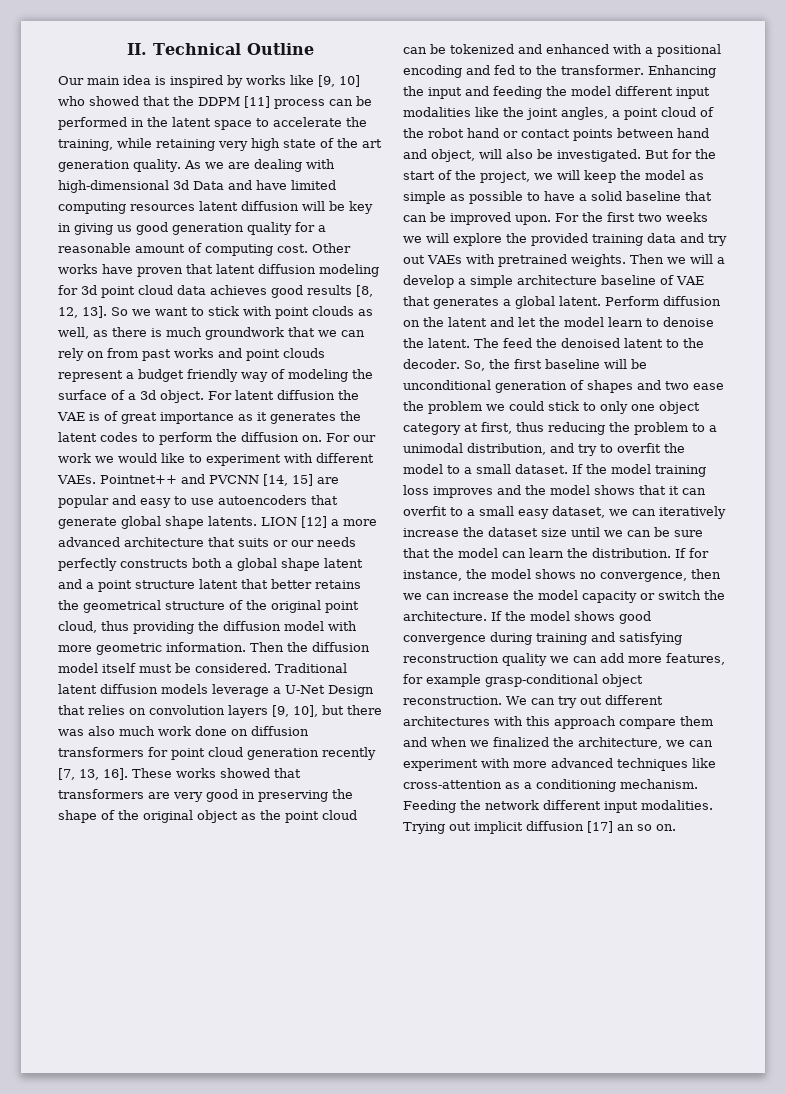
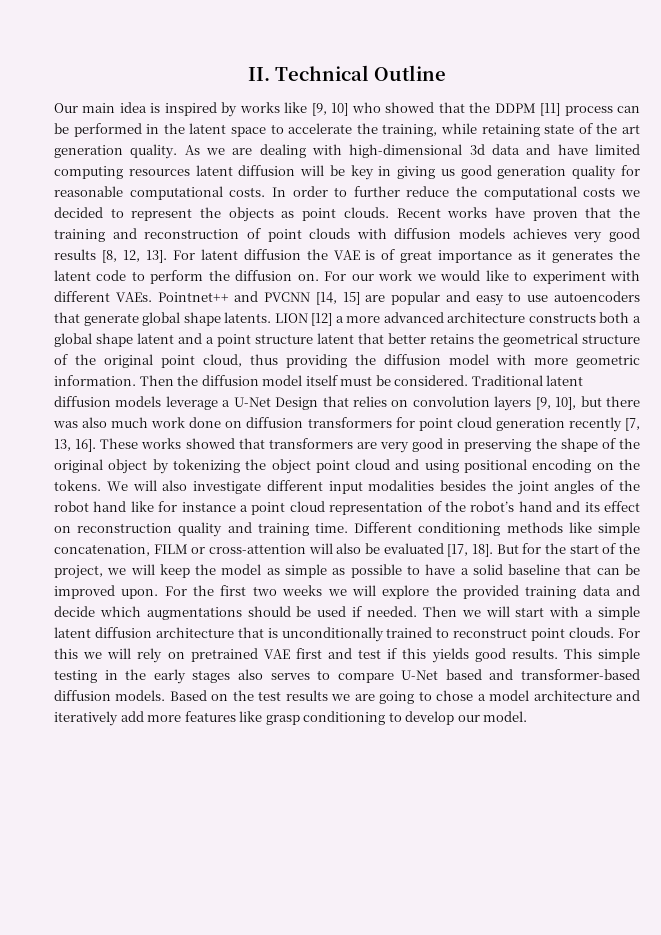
- Our main idea is inspired by works like [9, 10] who showed that the DDPM [11] process can be performed in the latent space to accelerate the training, while retaining very high state of the art generation quality.
+ Our main idea is inspired by works like [9, 10] who showed that the DDPM [11] process can be performed in the latent space to accelerate the training, while retaining state of the art generation quality.
- As we are dealing with high-dimensional 3d Data and have limited computing resources latent diffusion will be key in giving us good generation quality for a reasonable amount of computing cost. Other works have proven that latent diffusion modeling for 3d point cloud data achieves good results [8, 12, 13].
+ As we are dealing with high-dimensional 3d data and have limited computing resources latent diffusion will be key in giving us good generation quality for reasonable computational costs. In order to further reduce the computational costs we decided to represent the objects as point clouds. Recent works have proven that the training and reconstruction of point clouds with diffusion models achieves very good results [8, 12, 13].
- So we want to stick with point clouds as well, as there is much groundwork that we can rely on from past works and point clouds represent a budget friendly way of modeling the surface of a 3d object.
- For latent diffusion the VAE is of great importance as it generates the latent codes to perform the diffusion on.
+ For latent diffusion the VAE is of great importance as it generates the latent code to perform the diffusion on.
- LION [12] a more advanced architecture that suits or our needs perfectly constructs both a global shape latent and a point structure latent that better retains the geometrical structure of the original point cloud, thus providing the diffusion model with more geometric information.
+ LION [12] a more advanced architecture constructs both a global shape latent and a point structure latent that better retains the geometrical structure of the original point cloud, thus providing the diffusion model with more geometric information.
- These works showed that transformers are very good in preserving the shape of the original object as the point cloud can be tokenized and enhanced with a positional encoding and fed to the transformer. Enhancing the input and feeding the model different input modalities like the joint angles, a point cloud of the robot hand or contact points between hand and object, will also be investigated.
+ These works showed that transformers are very good in preserving the shape of the original object by tokenizing the object point cloud and using positional encoding on the tokens. We will also investigate different input modalities besides the joint angles of the robot hand like for instance a point cloud representation of the robot’s hand and its effect on reconstruction quality and training time. Different conditioning methods like simple concatenation, FILM or cross-attention will also be evaluated [17, 18].
- For the first two weeks we will explore the provided training data and try out VAEs with pretrained weights. Then we will a develop a simple architecture baseline of VAE that generates a global latent. Perform diffusion on the latent and let the model learn to denoise the latent. The feed the denoised latent to the decoder. So, the first baseline will be unconditional generation of shapes and two ease the problem we could stick to only one object category at first, thus reducing the problem to a unimodal distribution, and try to overfit the model to a small dataset. If the model training loss improves and the model shows that it can overfit to a small easy dataset, we can iteratively increase the dataset size until we can be sure that the model can learn the distribution. If for instance, the model shows no convergence, then we can increase the model capacity or switch the architecture. If the model shows good convergence during training and satisfying reconstruction quality we can add more features, for example grasp-conditional object reconstruction. We can try out different architectures with this approach compare them and when we finalized the architecture, we can experiment with more advanced techniques like cross-attention as a conditioning mechanism. Feeding the network different input modalities. Trying out implicit diffusion [17] an so on.
+ For the first two weeks we will explore the provided training data and decide which augmentations should be used if needed. Then we will start with a simple latent diffusion architecture that is unconditionally trained to reconstruct point clouds. For this we will rely on pretrained VAE first and test if this yields good results. This simple testing in the early stages also serves to compare U-Net based and transformer-based diffusion models. Based on the test results we are going to chose a model architecture and iteratively add more features like grasp conditioning to develop our model.

